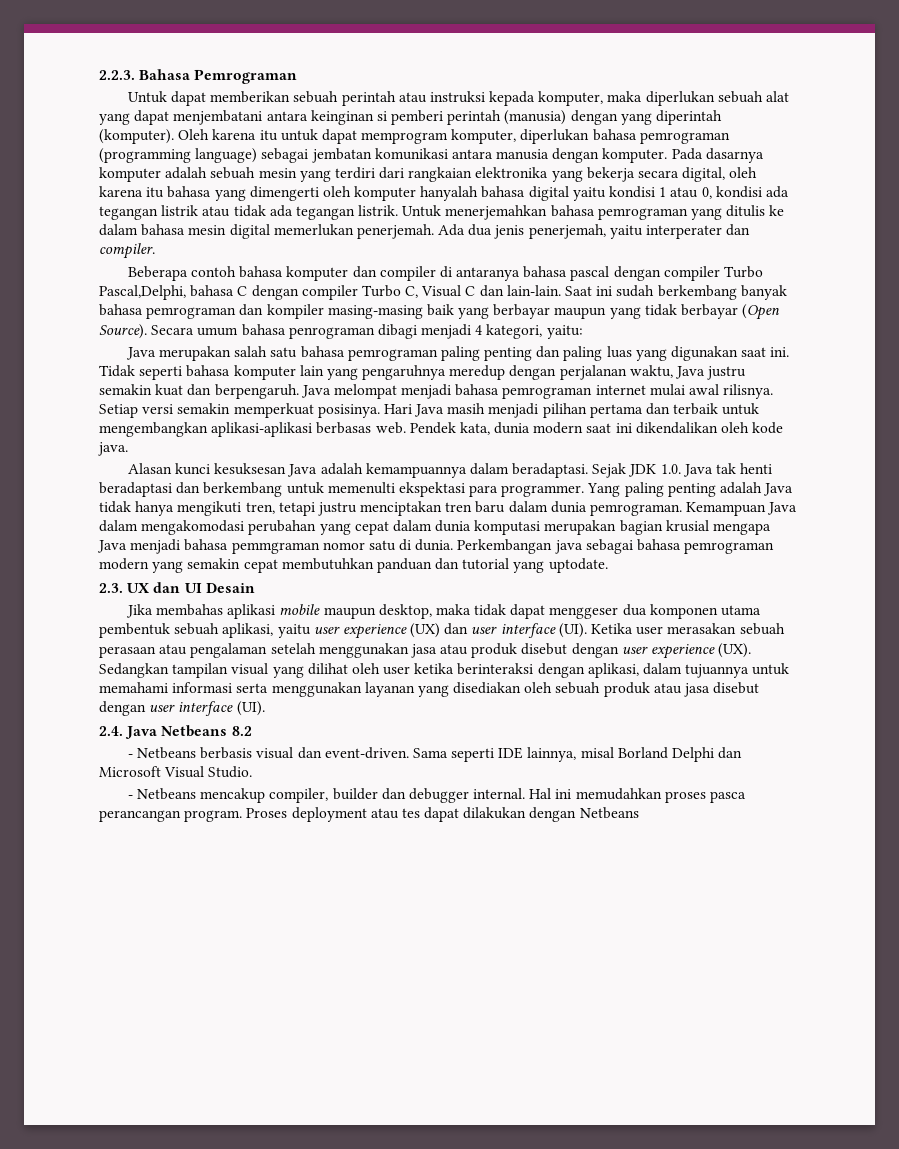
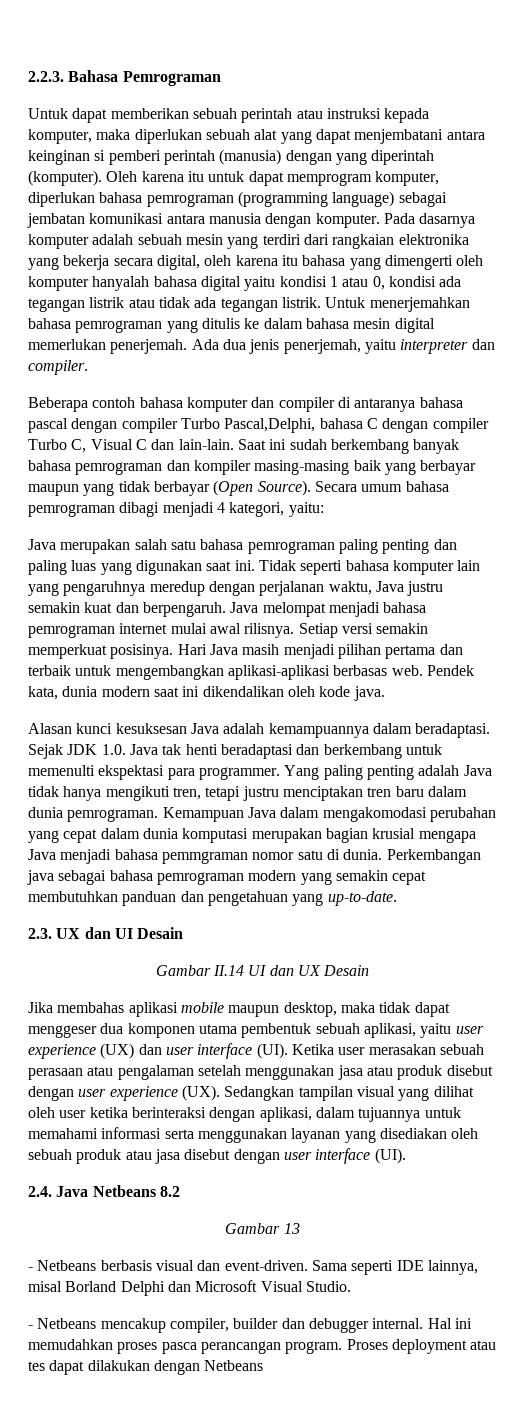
- Ada dua jenis penerjemah, yaitu interperater dan compiler.
+ Ada dua jenis penerjemah, yaitu interpreter dan compiler.
- Secara umum bahasa penrograman dibagi menjadi 4 kategori, yaitu:
+ Secara umum bahasa pemrograman dibagi menjadi 4 kategori, yaitu:
- Perkembangan java sebagai bahasa pemrograman modern yang semakin cepat membutuhkan panduan dan tutorial yang uptodate.
+ Perkembangan java sebagai bahasa pemrograman modern yang semakin cepat membutuhkan panduan dan pengetahuan yang up-to-date.
+ Gambar II.14 UI dan UX Desain
+ Gambar 13

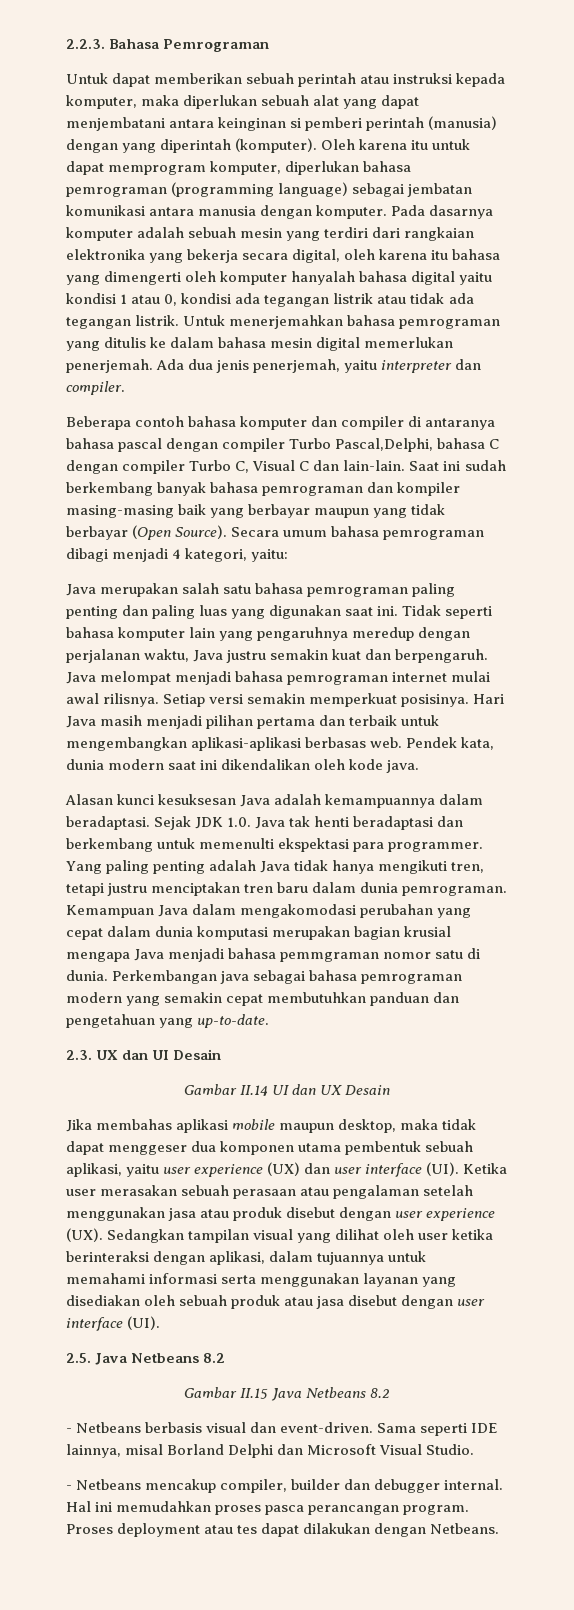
- 2.4. Java Netbeans 8.2
+ 2.5. Java Netbeans 8.2
- Gambar 13
+ Gambar II.15 Java Netbeans 8.2
- Proses deployment atau tes dapat dilakukan dengan Netbeans
+ Proses deployment atau tes dapat dilakukan dengan Netbeans.

